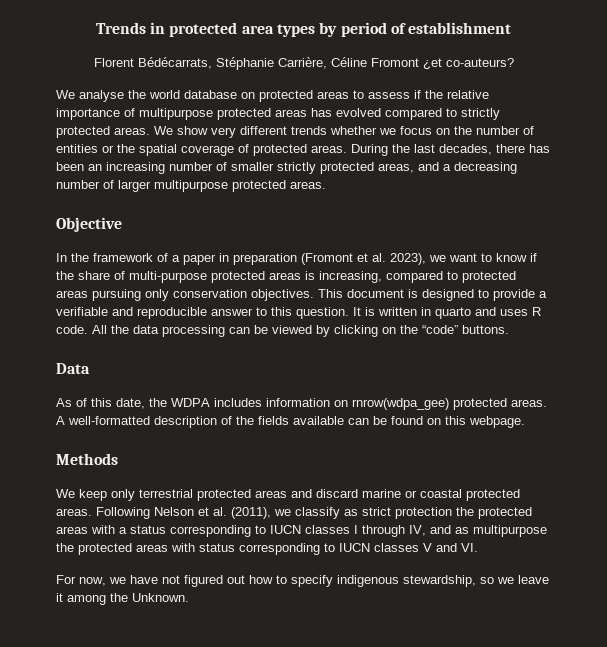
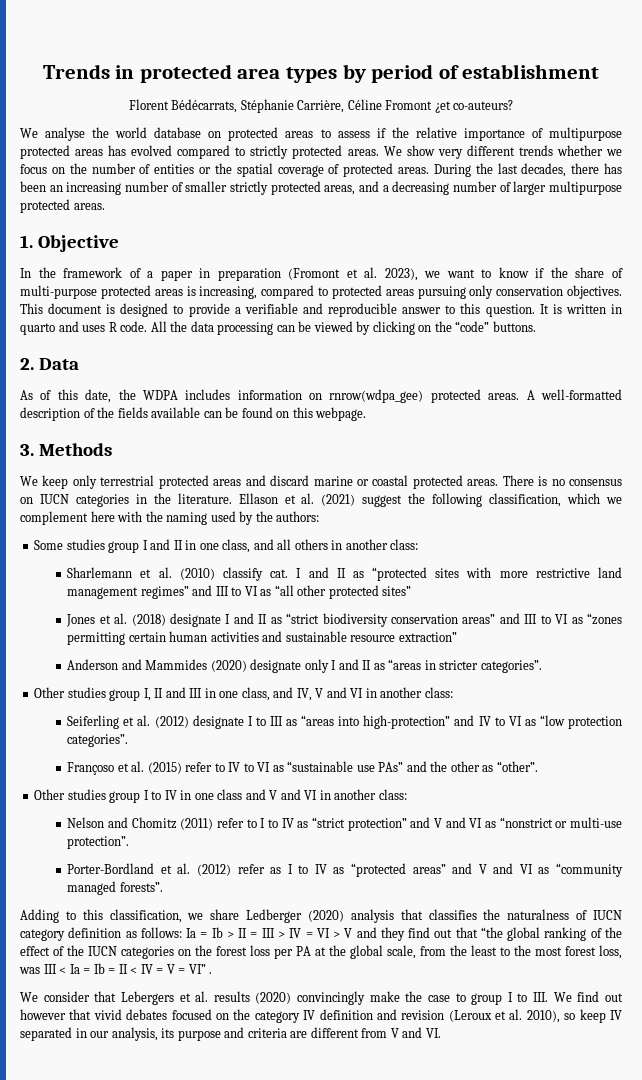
- Objective
+ 1. Objective
- Data
+ 2. Data
- Methods
+ 3. Methods
- Following Nelson et al. (2011), we classify as strict protection the protected areas with a status corresponding to IUCN classes I through IV, and as multipurpose the protected areas with status corresponding to IUCN classes V and VI.
- For now, we have not figured out how to specify indigenous stewardship, so we leave it among the Unknown.
+ There is no consensus on IUCN categories in the literature. Ellason et al. (2021) suggest the following classification, which we complement here with the naming used by the authors:
+ Some studies group I and II in one class, and all others in another class:
+ Sharlemann et al. (2010) classify cat. I and II as “protected sites with more restrictive land management regimes” and III to VI as “all other protected sites”
+ Jones et al. (2018) designate I and II as “strict biodiversity conservation areas” and III to VI as “zones permitting certain human activities and sustainable resource extraction”
+ Anderson and Mammides (2020) designate only I and II as “areas in stricter categories”.
+ Other studies group I, II and III in one class, and IV, V and VI in another class:
+ Seiferling et al. (2012) designate I to III as “areas into high-protection” and IV to VI as “low protection categories”.
+ Françoso et al. (2015) refer to IV to VI as “sustainable use PAs” and the other as “other”.
+ Other studies group I to IV in one class and V and VI in another class:
+ Nelson and Chomitz (2011) refer to I to IV as “strict protection” and V and VI as “nonstrict or multi-use protection”.
+ Porter-Bordland et al. (2012) refer as I to IV as “protected areas” and V and VI as “community managed forests”.
+ Adding to this classification, we share Ledberger (2020) analysis that classifies the naturalness of IUCN category definition as follows: Ia = Ib > II = III > IV = VI > V and they find out that “the global ranking of the effect of the IUCN categories on the forest loss per PA at the global scale, from the least to the most forest loss, was III < Ia = Ib = II < IV = V = VI” .
+ We consider that Lebergers et al. results (2020) convincingly make the case to group I to III. We find out however that vivid debates focused on the category IV definition and revision (Leroux et al. 2010), so keep IV separated in our analysis, its purpose and criteria are different from V and VI.

